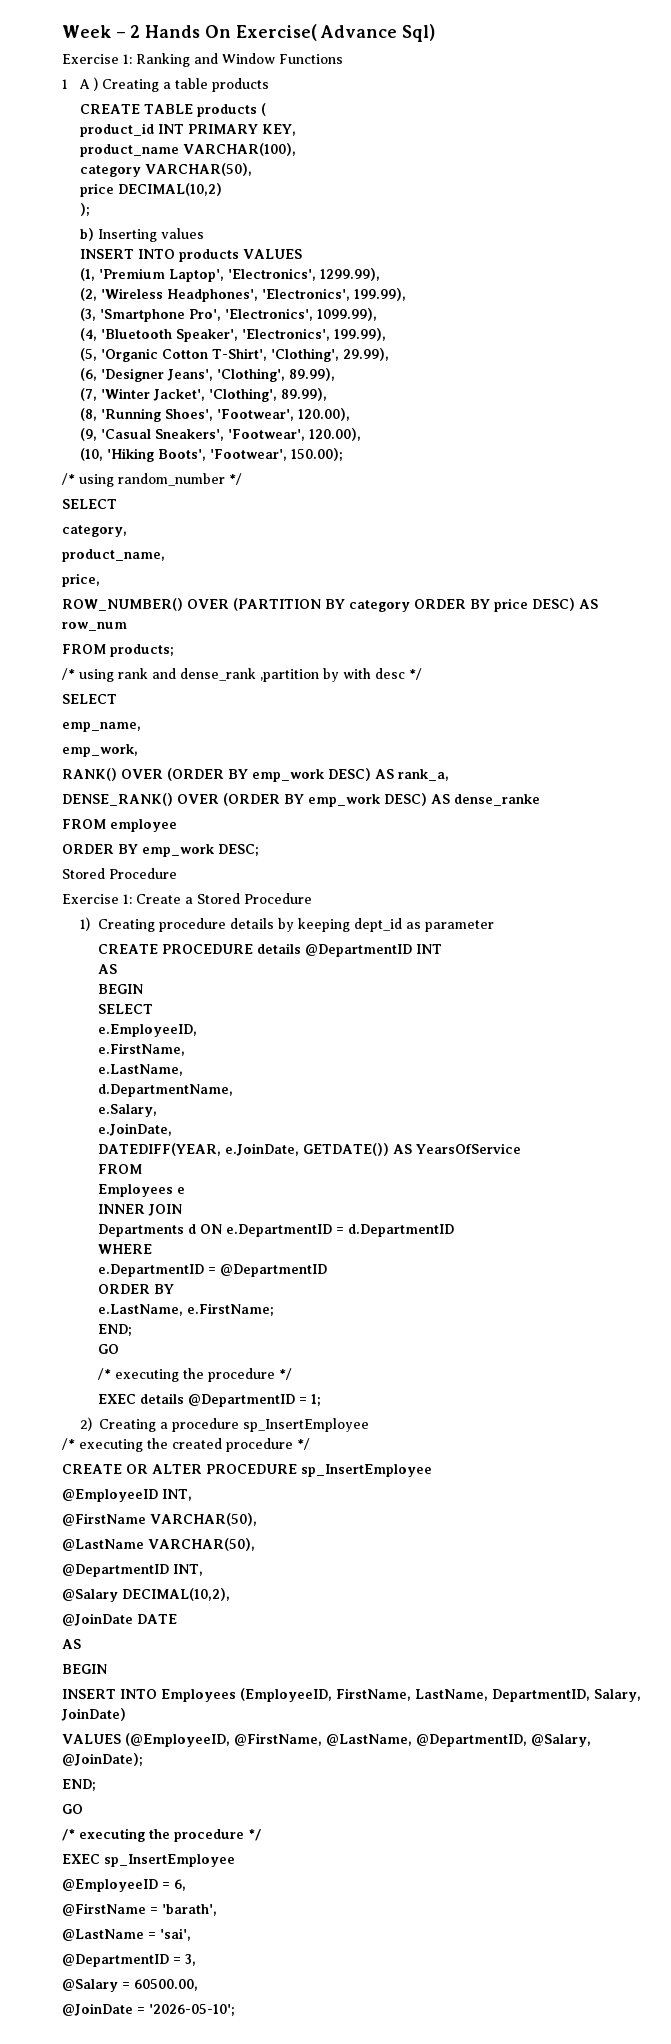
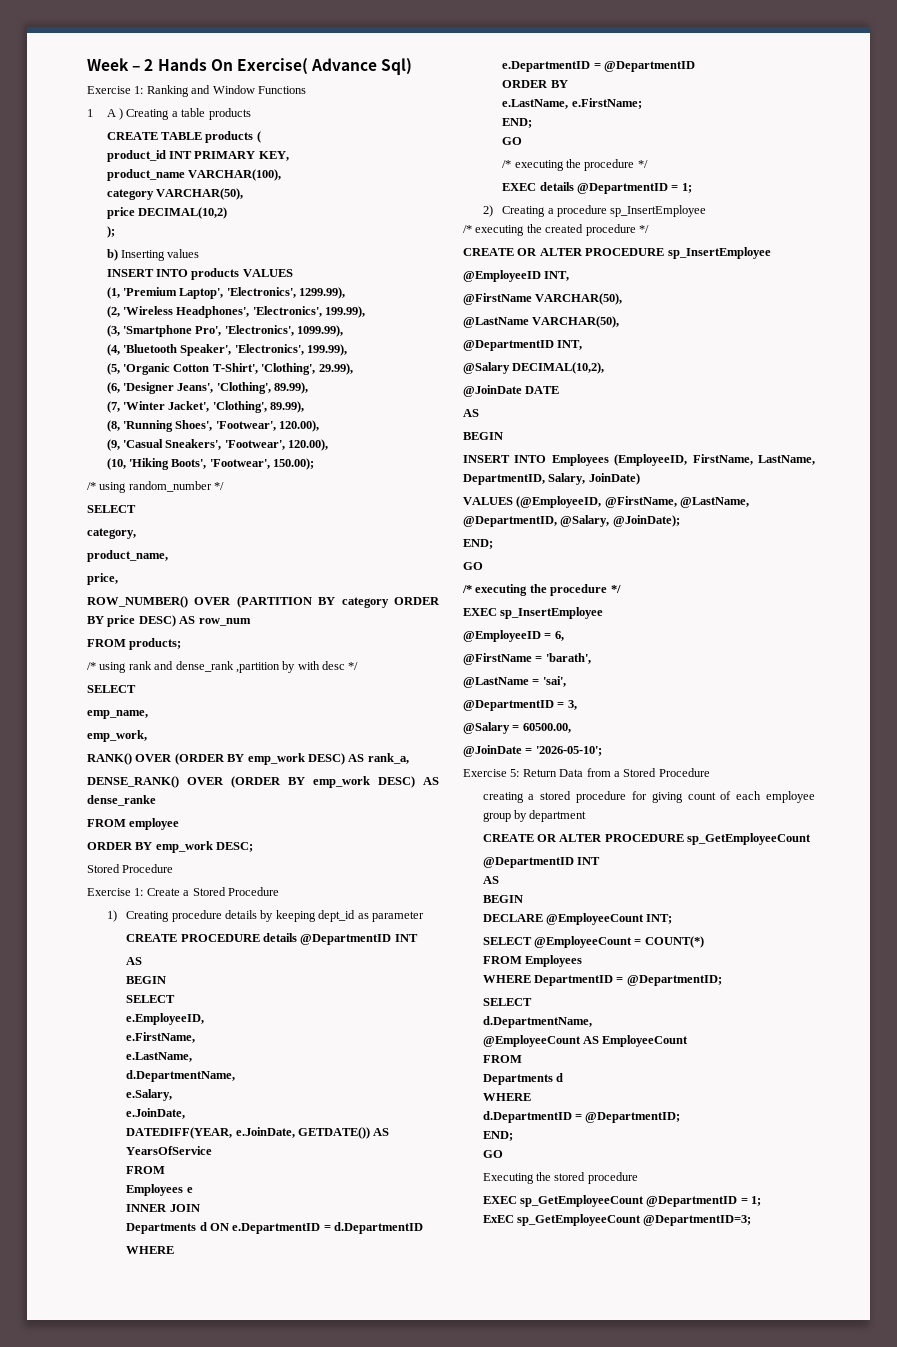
+ Exercise 5: Return Data from a Stored Procedure
+ creating a stored procedure for giving count of each employee group by department
+ CREATE OR ALTER PROCEDURE sp_GetEmployeeCount
+ @DepartmentID INT
+ AS
+ BEGIN
+ DECLARE @EmployeeCount INT;
+ SELECT @EmployeeCount = COUNT(*)
+ FROM Employees
+ WHERE DepartmentID = @DepartmentID;
+ SELECT
+ d.DepartmentName,
+ @EmployeeCount AS EmployeeCount
+ FROM
+ Departments d
+ WHERE
+ d.DepartmentID = @DepartmentID;
+ END;
+ GO
+ Executing the stored procedure
+ EXEC sp_GetEmployeeCount @DepartmentID = 1;
+ ExEC sp_GetEmployeeCount @DepartmentID=3;

